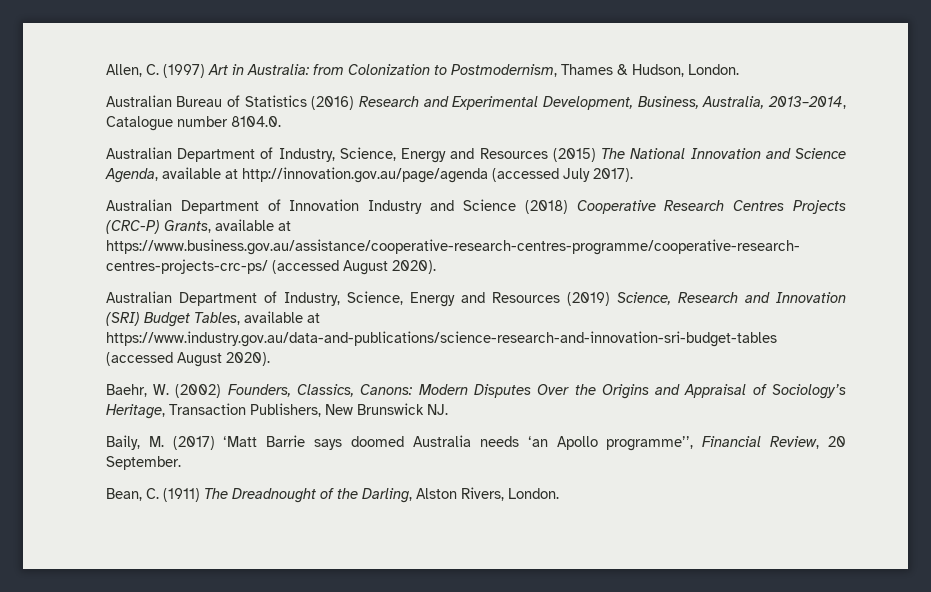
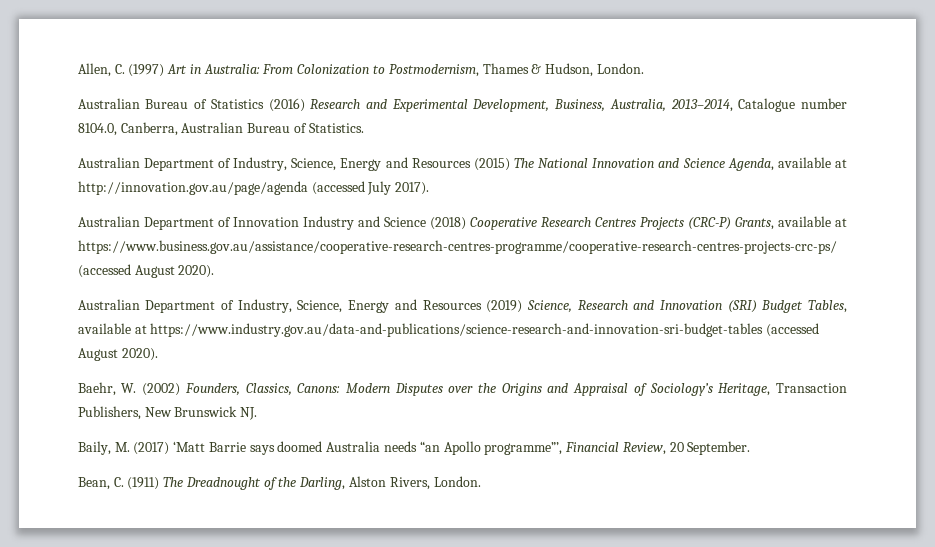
- Allen, C. (1997) Art in Australia: from Colonization to Postmodernism, Thames & Hudson, London.
+ Allen, C. (1997) Art in Australia: From Colonization to Postmodernism, Thames & Hudson, London.
- Australian Bureau of Statistics (2016) Research and Experimental Development, Business, Australia, 2013–2014, Catalogue number 8104.0.
+ Australian Bureau of Statistics (2016) Research and Experimental Development, Business, Australia, 2013–2014, Catalogue number 8104.0, Canberra, Australian Bureau of Statistics.
- Baehr, W. (2002) Founders, Classics, Canons: Modern Disputes Over the Origins and Appraisal of Sociology’s Heritage, Transaction Publishers, New Brunswick NJ.
+ Baehr, W. (2002) Founders, Classics, Canons: Modern Disputes over the Origins and Appraisal of Sociology’s Heritage, Transaction Publishers, New Brunswick NJ.
- Baily, M. (2017) ‘Matt Barrie says doomed Australia needs ‘an Apollo programme’’, Financial Review, 20 September.
+ Baily, M. (2017) ‘Matt Barrie says doomed Australia needs “an Apollo programme”’, Financial Review, 20 September.

